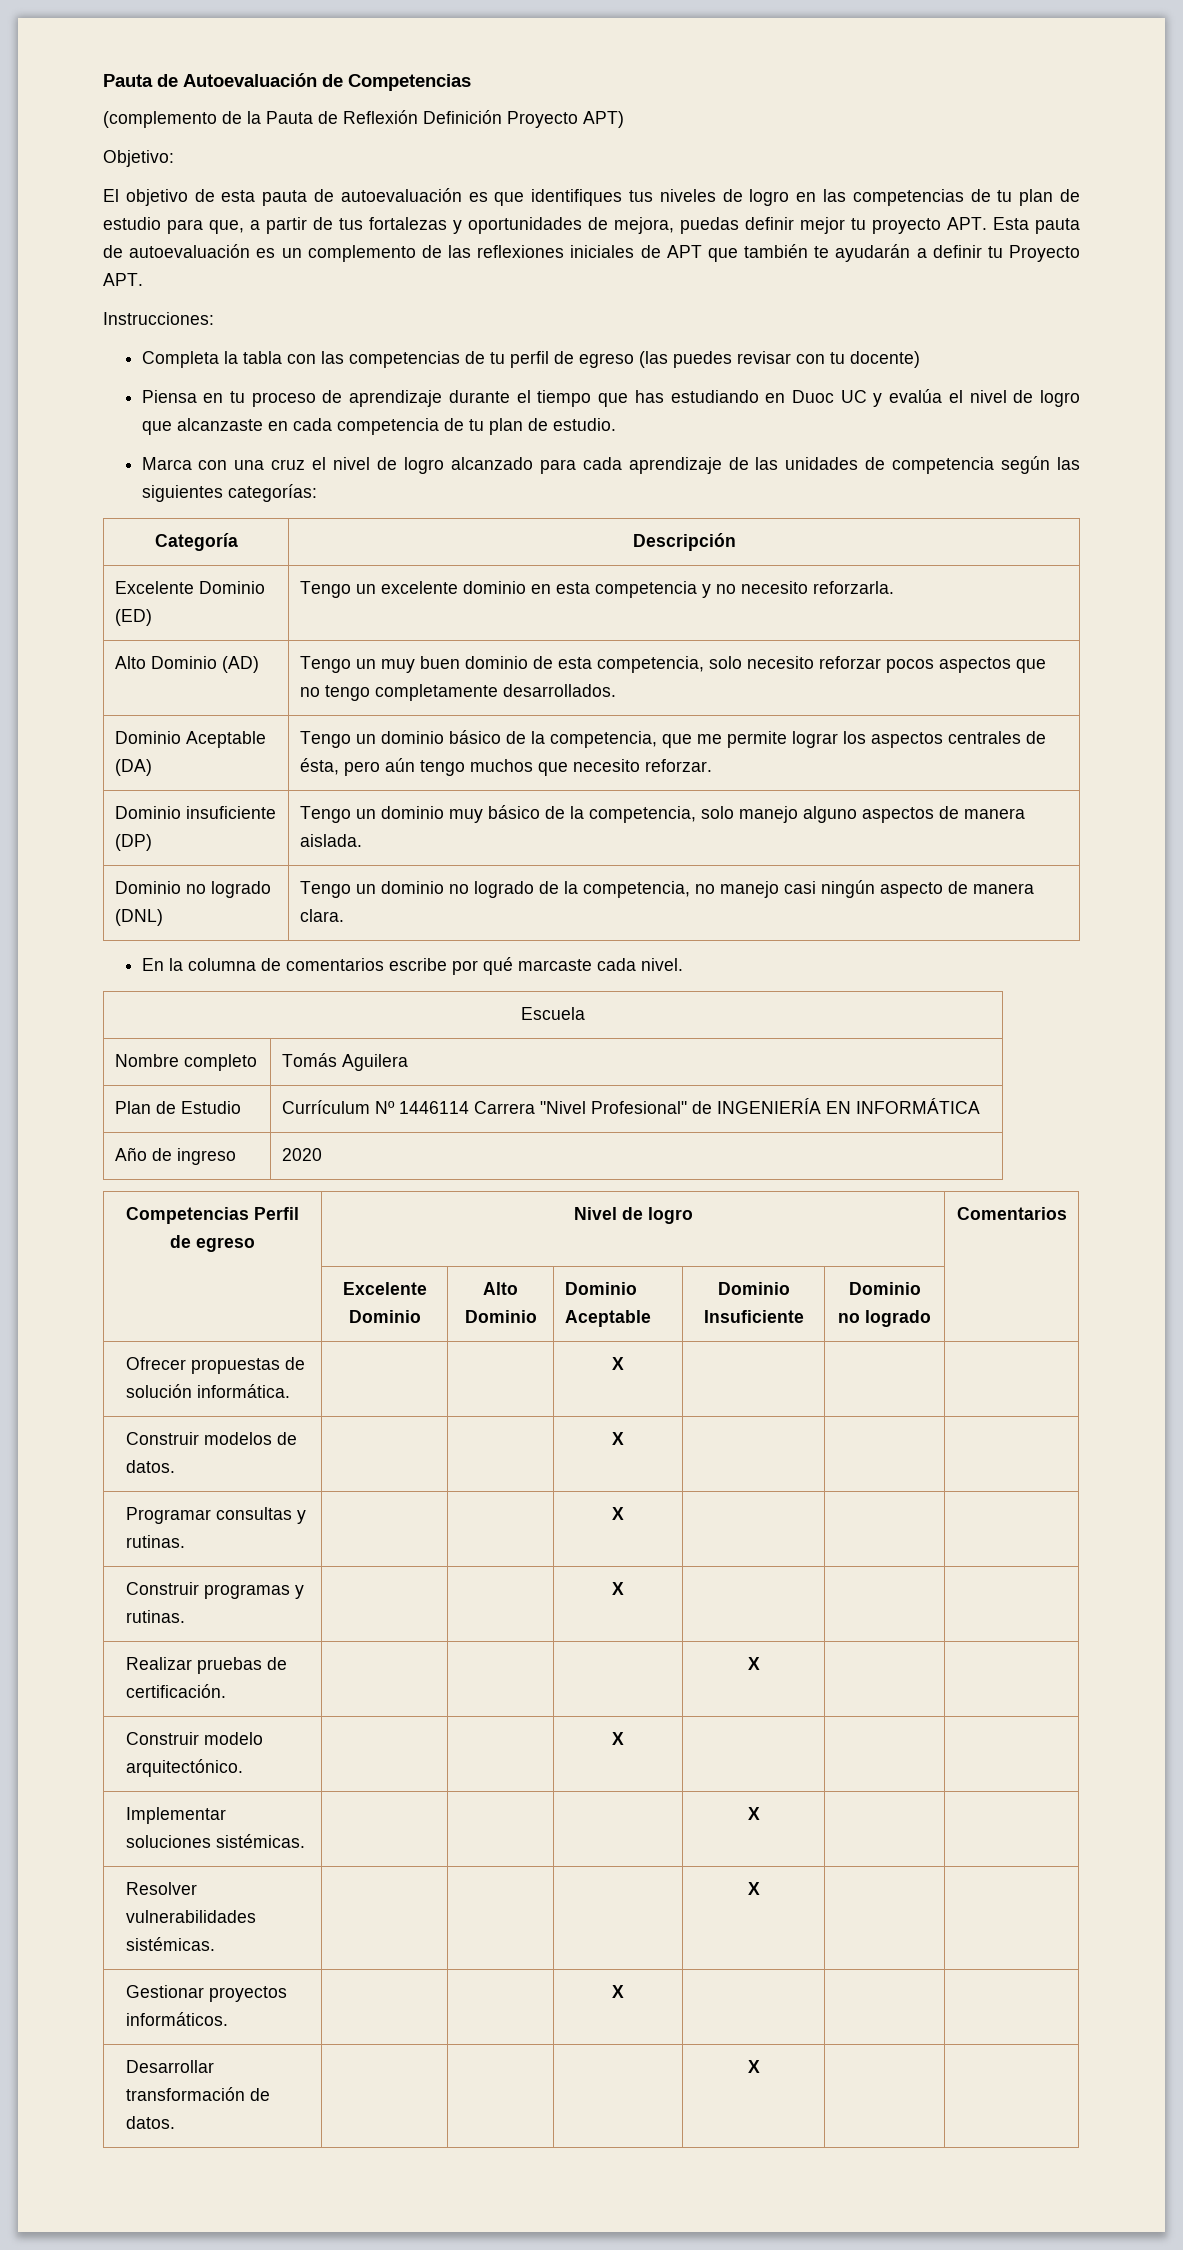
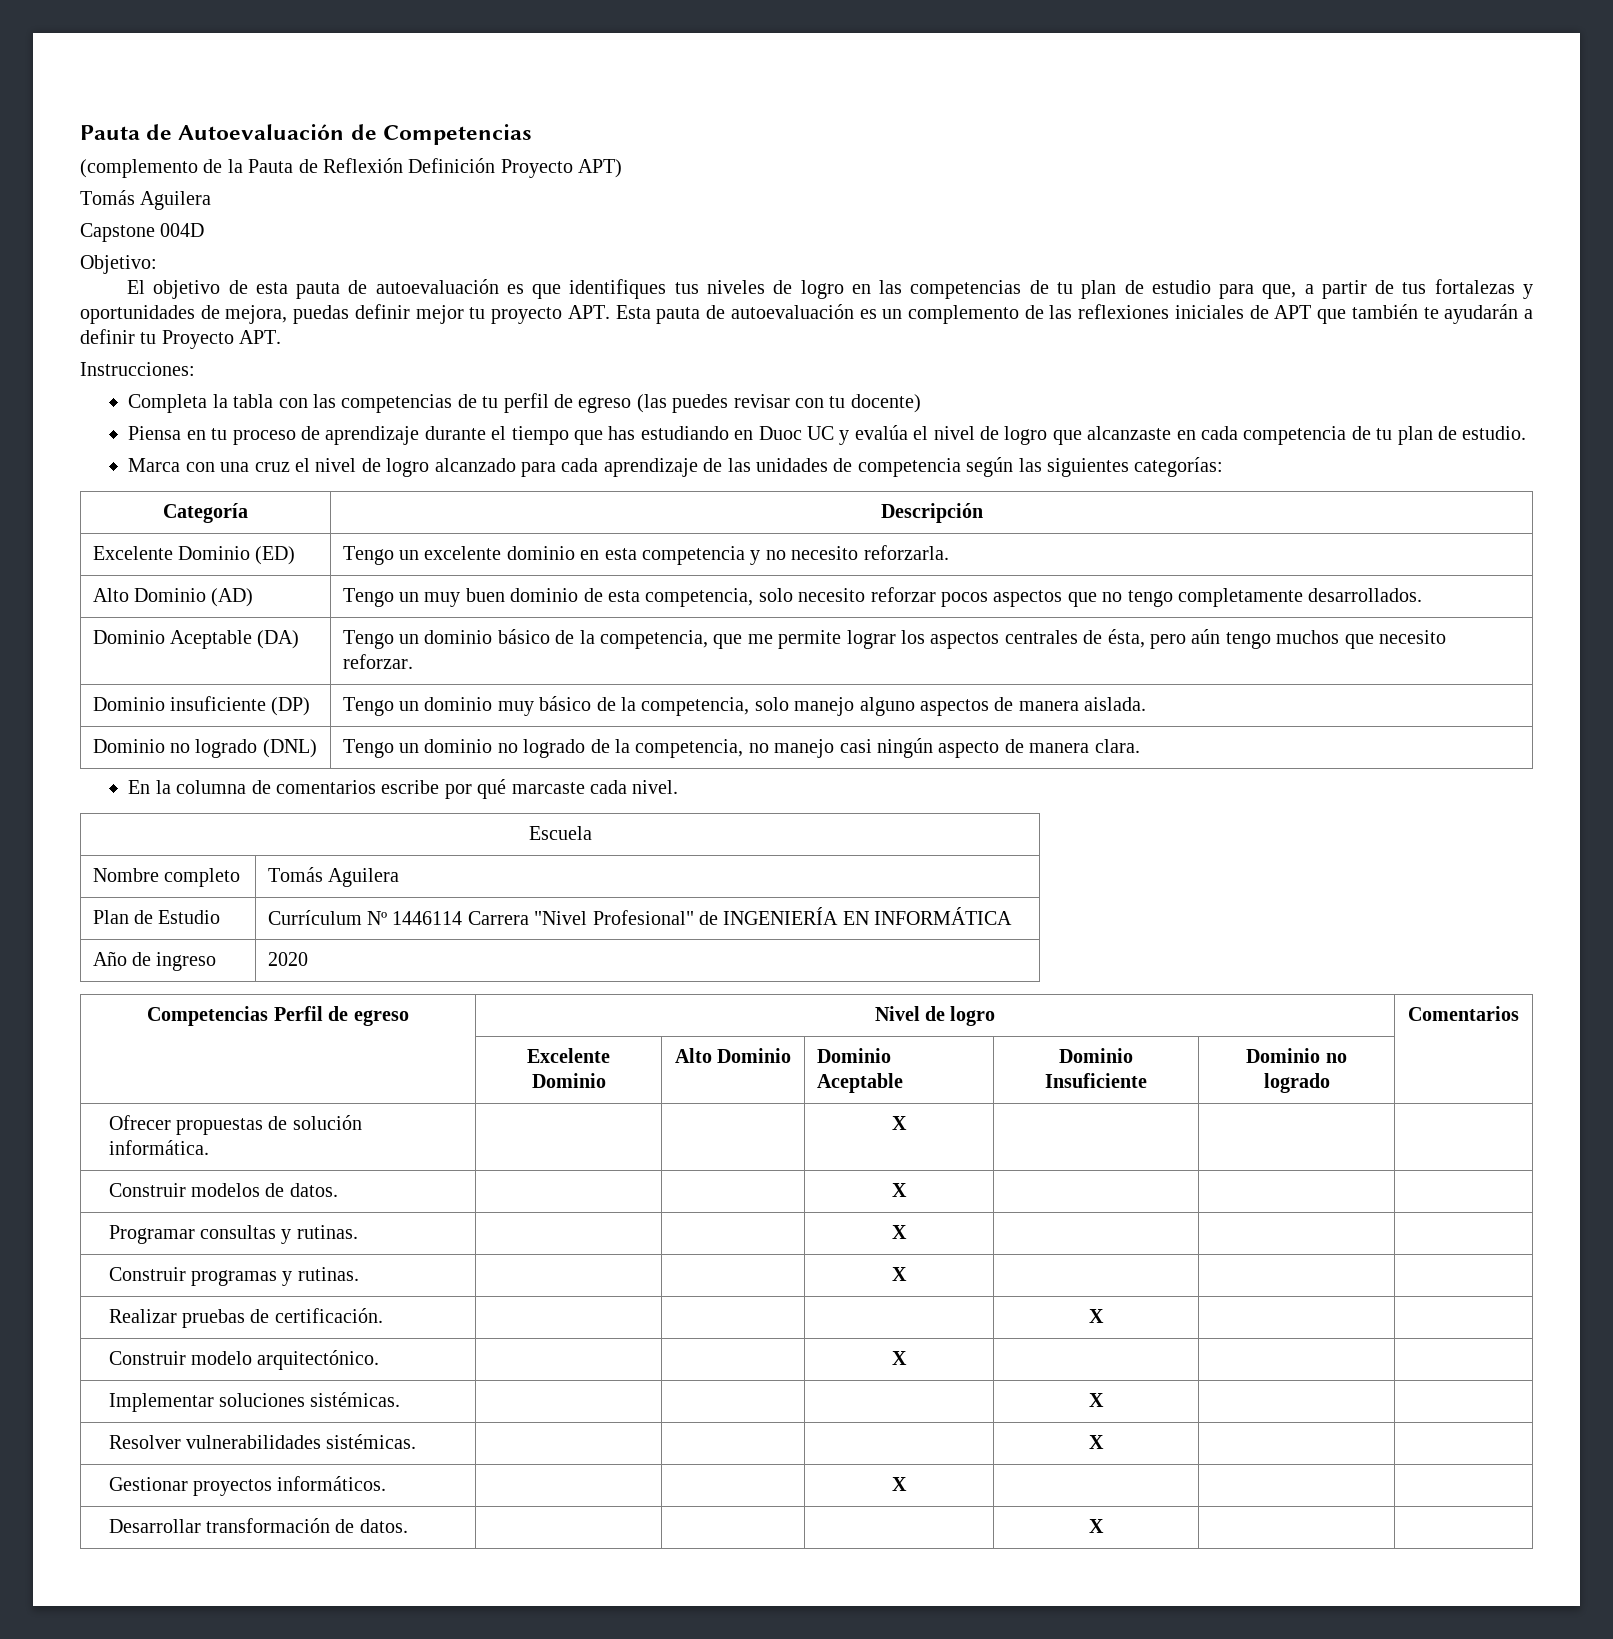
  (complemento de la Pauta de Reflexión Definición Proyecto APT)
+ Tomás Aguilera
+ Capstone 004D

